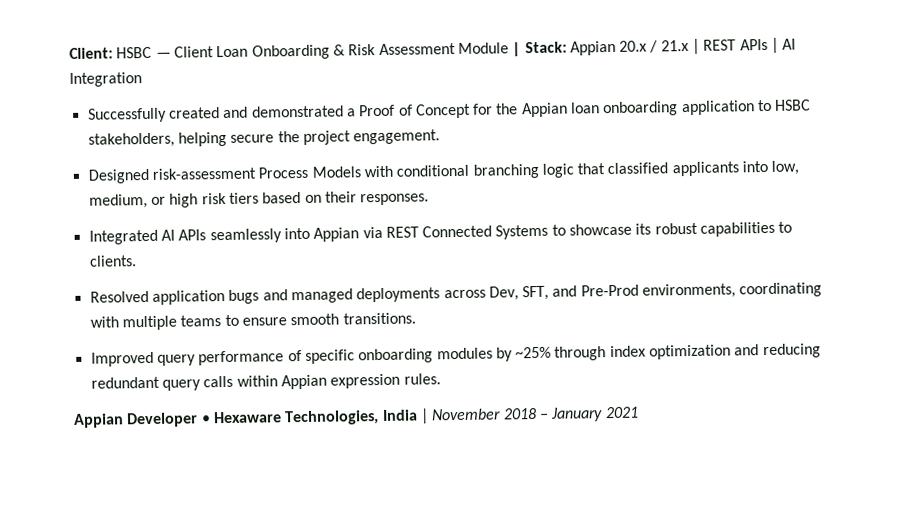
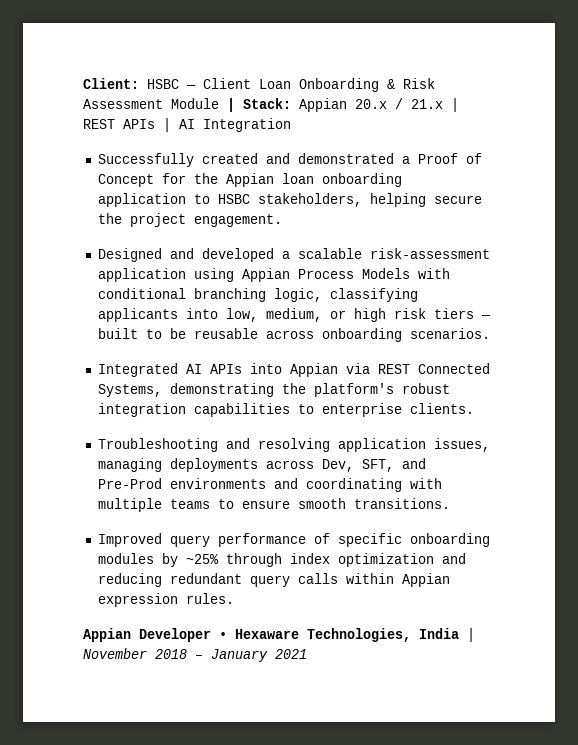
- Designed risk-assessment Process Models with conditional branching logic that classified applicants into low, medium, or high risk tiers based on their responses.
+ Designed and developed a scalable risk-assessment application using Appian Process Models with conditional branching logic, classifying applicants into low, medium, or high risk tiers — built to be reusable across onboarding scenarios.
- Integrated AI APIs seamlessly into Appian via REST Connected Systems to showcase its robust capabilities to clients.
+ Integrated AI APIs into Appian via REST Connected Systems, demonstrating the platform's robust integration capabilities to enterprise clients.
- Resolved application bugs and managed deployments across Dev, SFT, and Pre-Prod environments, coordinating with multiple teams to ensure smooth transitions.
+ Troubleshooting and resolving application issues, managing deployments across Dev, SFT, and Pre-Prod environments and coordinating with multiple teams to ensure smooth transitions.

